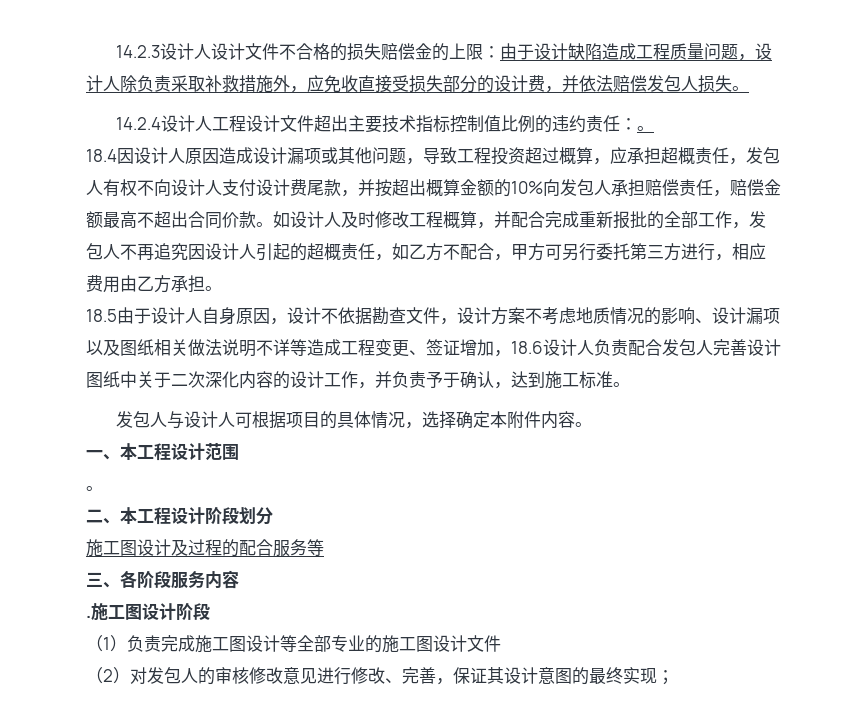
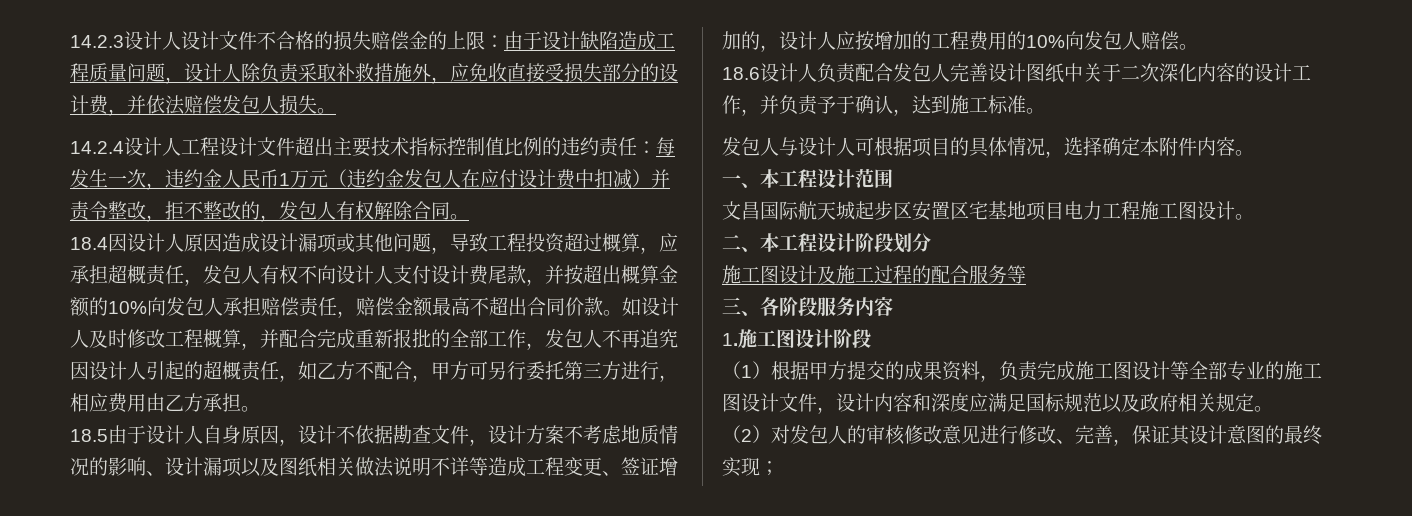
- 14.2.4设计人工程设计文件超出主要技术指标控制值比例的违约责任：。
+ 14.2.4设计人工程设计文件超出主要技术指标控制值比例的违约责任：每发生一次，违约金人民币1万元（违约金发包人在应付设计费中扣减）并责令整改，拒不整改的，发包人有权解除合同。
- 18.5由于设计人自身原因，设计不依据勘查文件，设计方案不考虑地质情况的影响、设计漏项以及图纸相关做法说明不详等造成工程变更、签证增加，18.6设计人负责配合发包人完善设计图纸中关于二次深化内容的设计工作，并负责予于确认，达到施工标准。
+ 18.5由于设计人自身原因，设计不依据勘查文件，设计方案不考虑地质情况的影响、设计漏项以及图纸相关做法说明不详等造成工程变更、签证增加的，设计人应按增加的工程费用的10%向发包人赔偿。
+ 18.6设计人负责配合发包人完善设计图纸中关于二次深化内容的设计工作，并负责予于确认，达到施工标准。
  一、本工程设计范围
- 。
+ 文昌国际航天城起步区安置区宅基地项目电力工程施工图设计。
- 施工图设计及过程的配合服务等
+ 施工图设计及施工过程的配合服务等
- .施工图设计阶段
+ 1.施工图设计阶段
- （1）负责完成施工图设计等全部专业的施工图设计文件
+ （1）根据甲方提交的成果资料，负责完成施工图设计等全部专业的施工图设计文件，设计内容和深度应满足国标规范以及政府相关规定。

